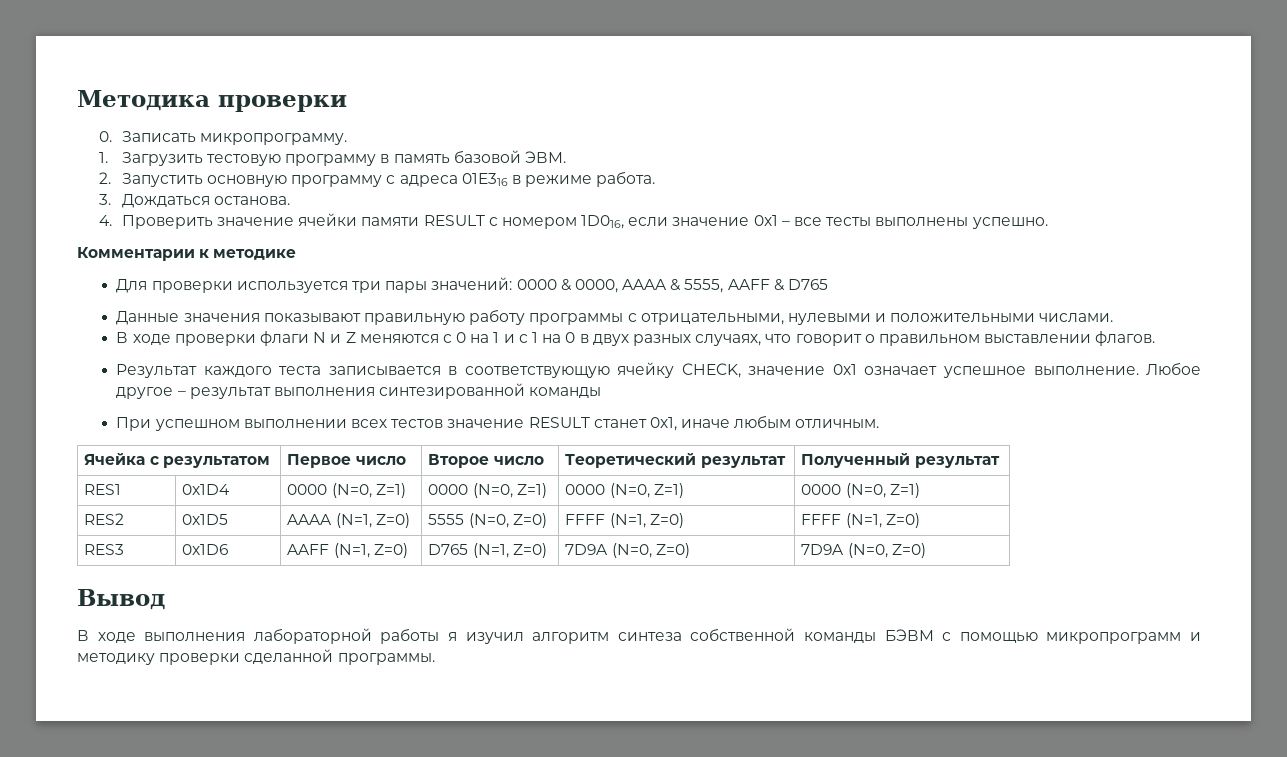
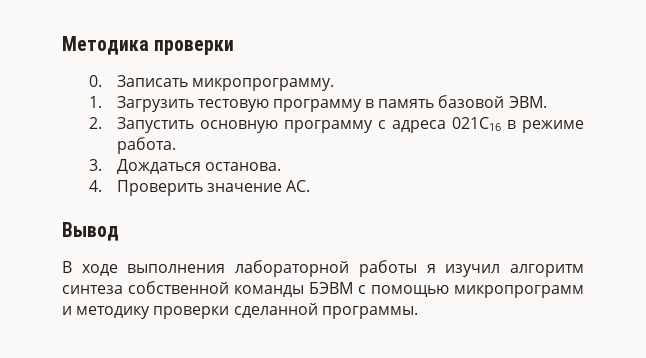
- 2. Запустить основную программу с адреса 01E316 в режиме работа.
+ 2. Запустить основную программу с адреса 021C16 в режиме работа.
- 4. Проверить значение ячейки памяти RESULT с номером 1D016, если значение 0x1 – все тесты выполнены успешно.
- Комментарии к методике
- Для проверки используется три пары значений: 0000 & 0000, AAAA & 5555, AAFF & D765
- Данные значения показывают правильную работу программы с отрицательными, нулевыми и положительными числами.
- В ходе проверки флаги N и Z меняются с 0 на 1 и с 1 на 0 в двух разных случаях, что говорит о правильном выставлении флагов.
- Результат каждого теста записывается в соответствующую ячейку CHECK, значение 0x1 означает успешное выполнение. Любое другое – результат выполнения синтезированной команды
- При успешном выполнении всех тестов значение RESULT станет 0x1, иначе любым отличным.
- Ячейка с результатом | Первое число | Второе число | Теоретический результат | Полученный результат
- RES1 | 0x1D4 | 0000 (N=0, Z=1) | 0000 (N=0, Z=1) | 0000 (N=0, Z=1) | 0000 (N=0, Z=1)
- RES2 | 0x1D5 | AAAA (N=1, Z=0) | 5555 (N=0, Z=0) | FFFF (N=1, Z=0) | FFFF (N=1, Z=0)
- RES3 | 0x1D6 | AAFF (N=1, Z=0) | D765 (N=1, Z=0) | 7D9A (N=0, Z=0) | 7D9A (N=0, Z=0)
+ 4. Проверить значение AC.

